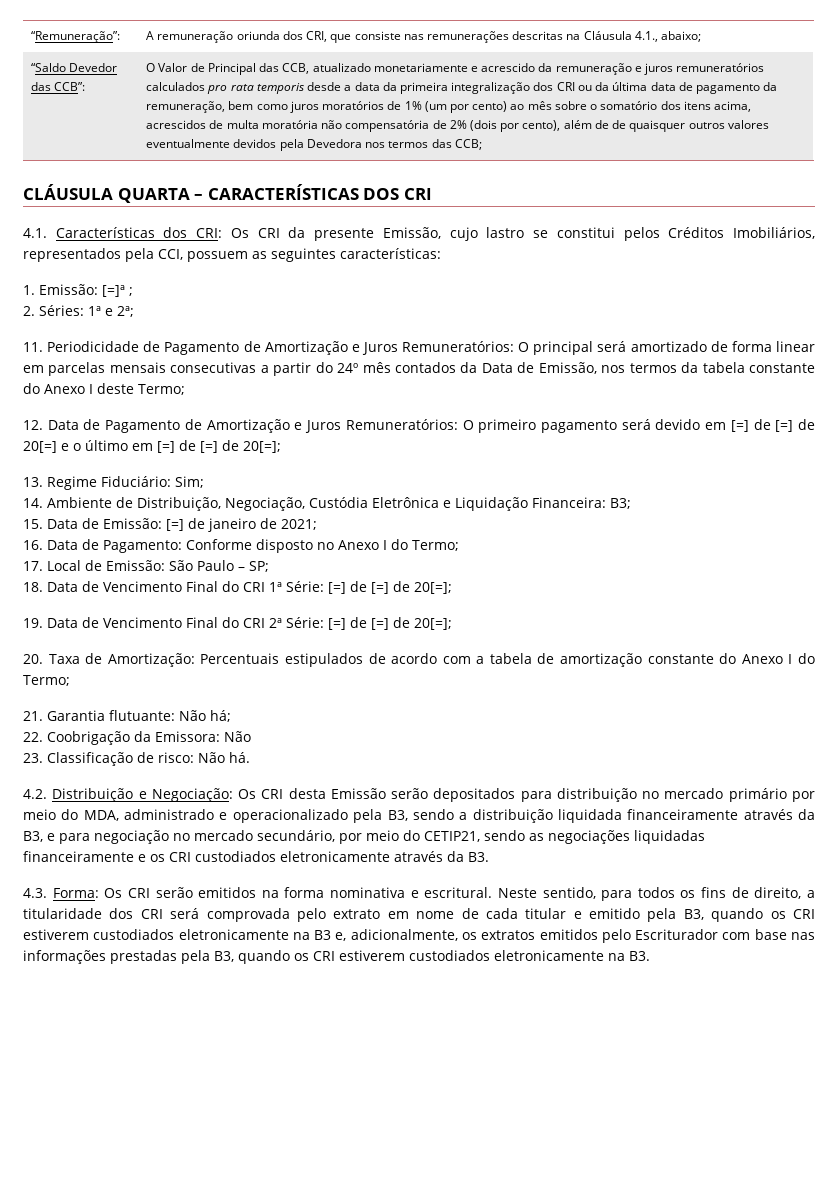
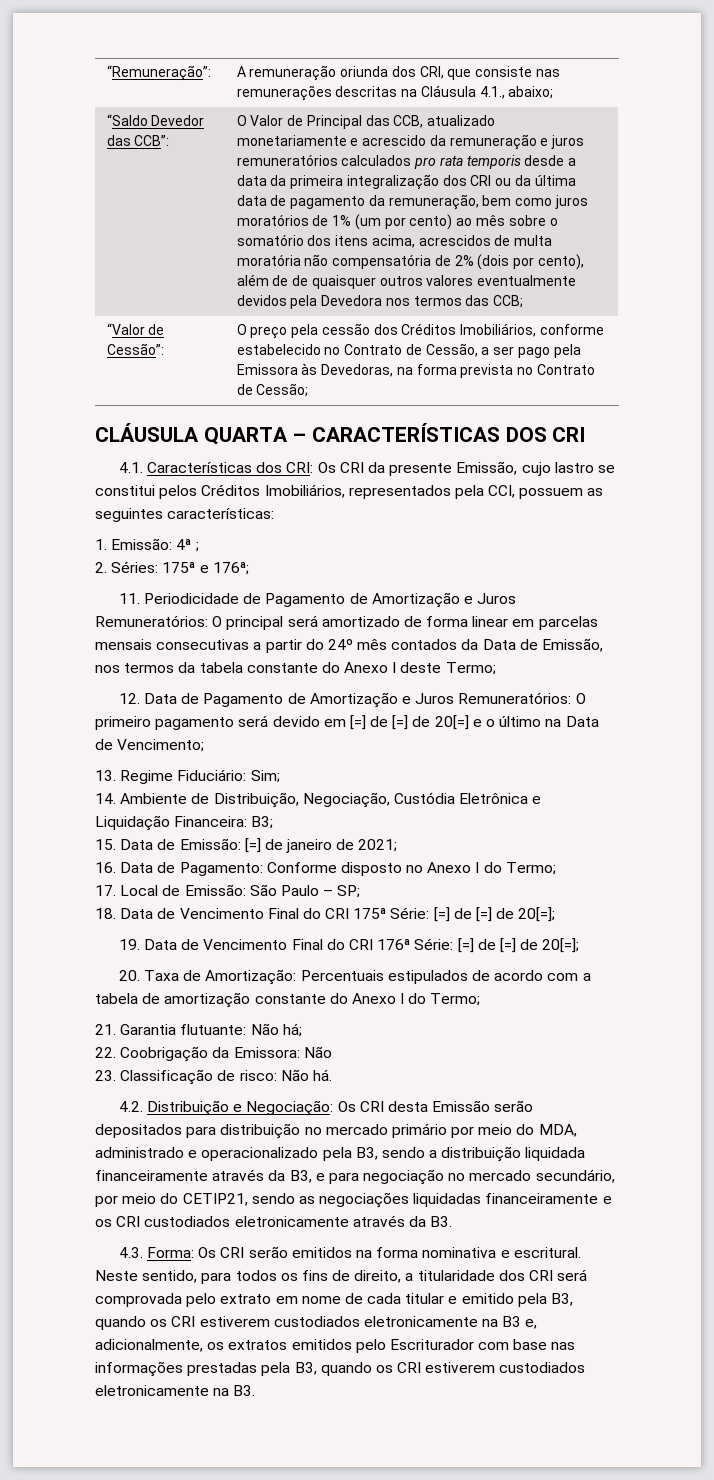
+ “Valor de Cessão”: | O preço pela cessão dos Créditos Imobiliários, conforme estabelecido no Contrato de Cessão, a ser pago pela Emissora às Devedoras, na forma prevista no Contrato de Cessão;
- 1. Emissão: [=]ª ;
+ 1. Emissão: 4ª ;
- 2. Séries: 1ª e 2ª;
+ 2. Séries: 175ª e 176ª;
- 12. Data de Pagamento de Amortização e Juros Remuneratórios: O primeiro pagamento será devido em [=] de [=] de 20[=] e o último em [=] de [=] de 20[=];
+ 12. Data de Pagamento de Amortização e Juros Remuneratórios: O primeiro pagamento será devido em [=] de [=] de 20[=] e o último na Data de Vencimento;
- 18. Data de Vencimento Final do CRI 1ª Série: [=] de [=] de 20[=];
+ 18. Data de Vencimento Final do CRI 175ª Série: [=] de [=] de 20[=];
- 19. Data de Vencimento Final do CRI 2ª Série: [=] de [=] de 20[=];
+ 19. Data de Vencimento Final do CRI 176ª Série: [=] de [=] de 20[=];

